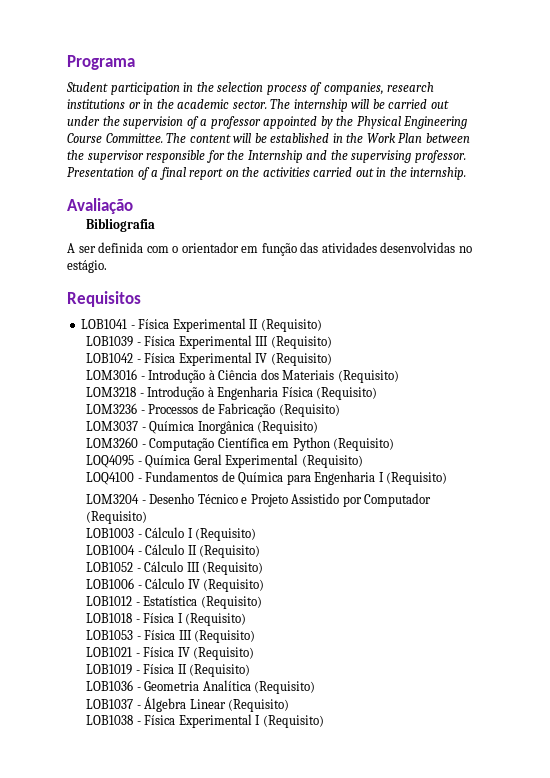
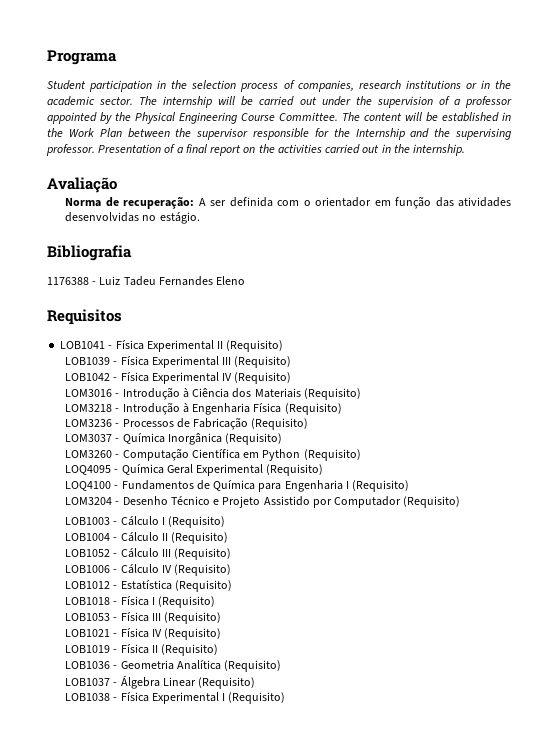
- Bibliografia
- A ser definida com o orientador em função das atividades desenvolvidas no estágio.
+ Norma de recuperação: A ser definida com o orientador em função das atividades desenvolvidas no estágio.
+ Bibliografia
+ 1176388 - Luiz Tadeu Fernandes Eleno

